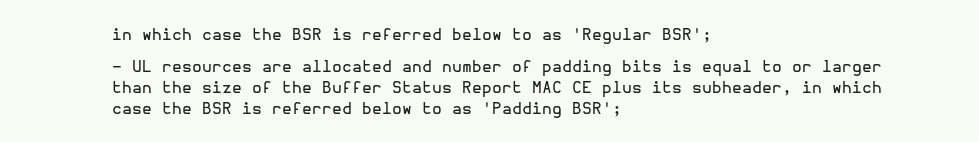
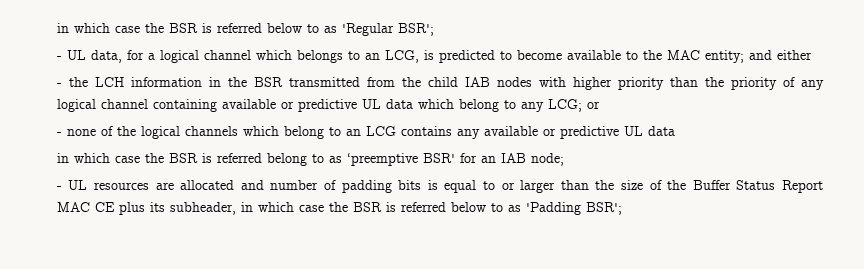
+ - UL data, for a logical channel which belongs to an LCG, is predicted to become available to the MAC entity; and either
+ - the LCH information in the BSR transmitted from the child IAB nodes with higher priority than the priority of any logical channel containing available or predictive UL data which belong to any LCG; or
+ - none of the logical channels which belong to an LCG contains any available or predictive UL data
+ in which case the BSR is referred belong to as ‘preemptive BSR' for an IAB node;

